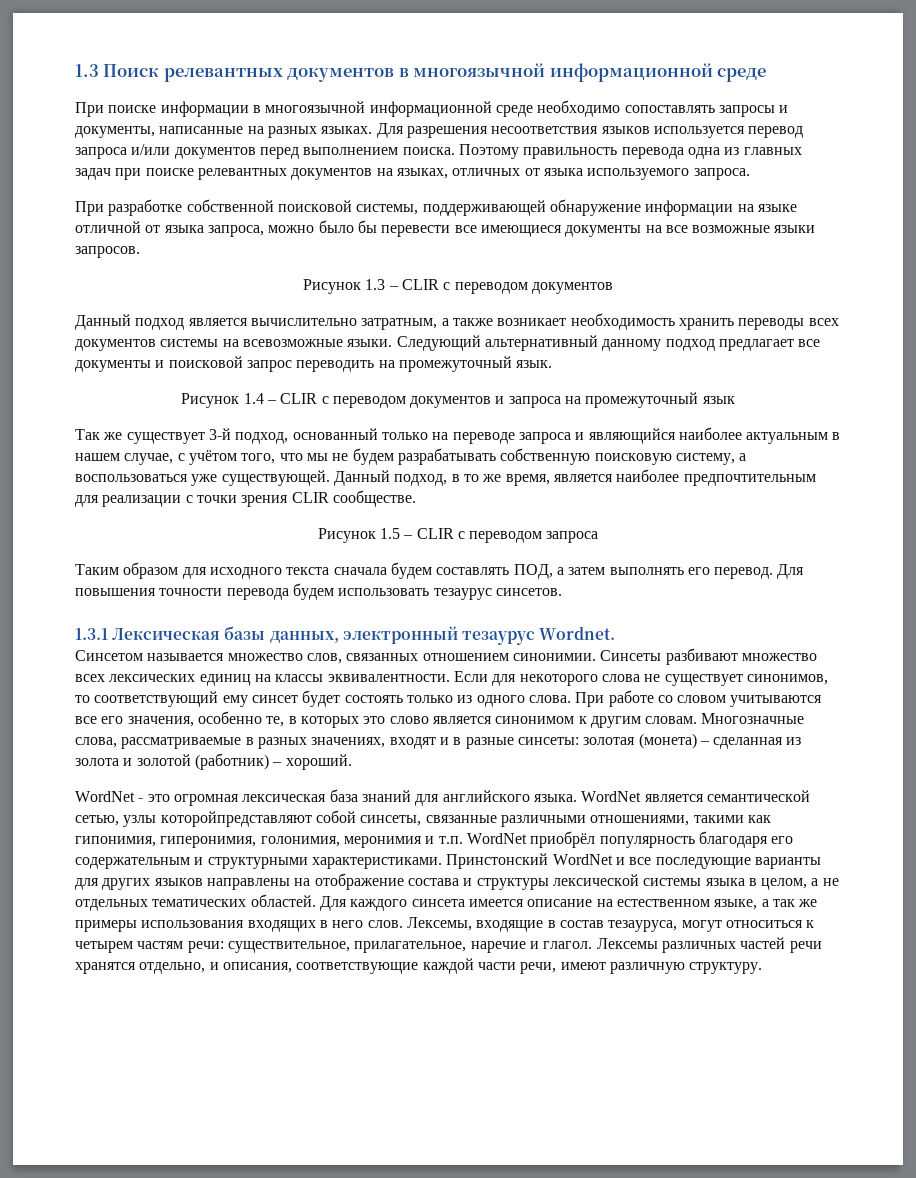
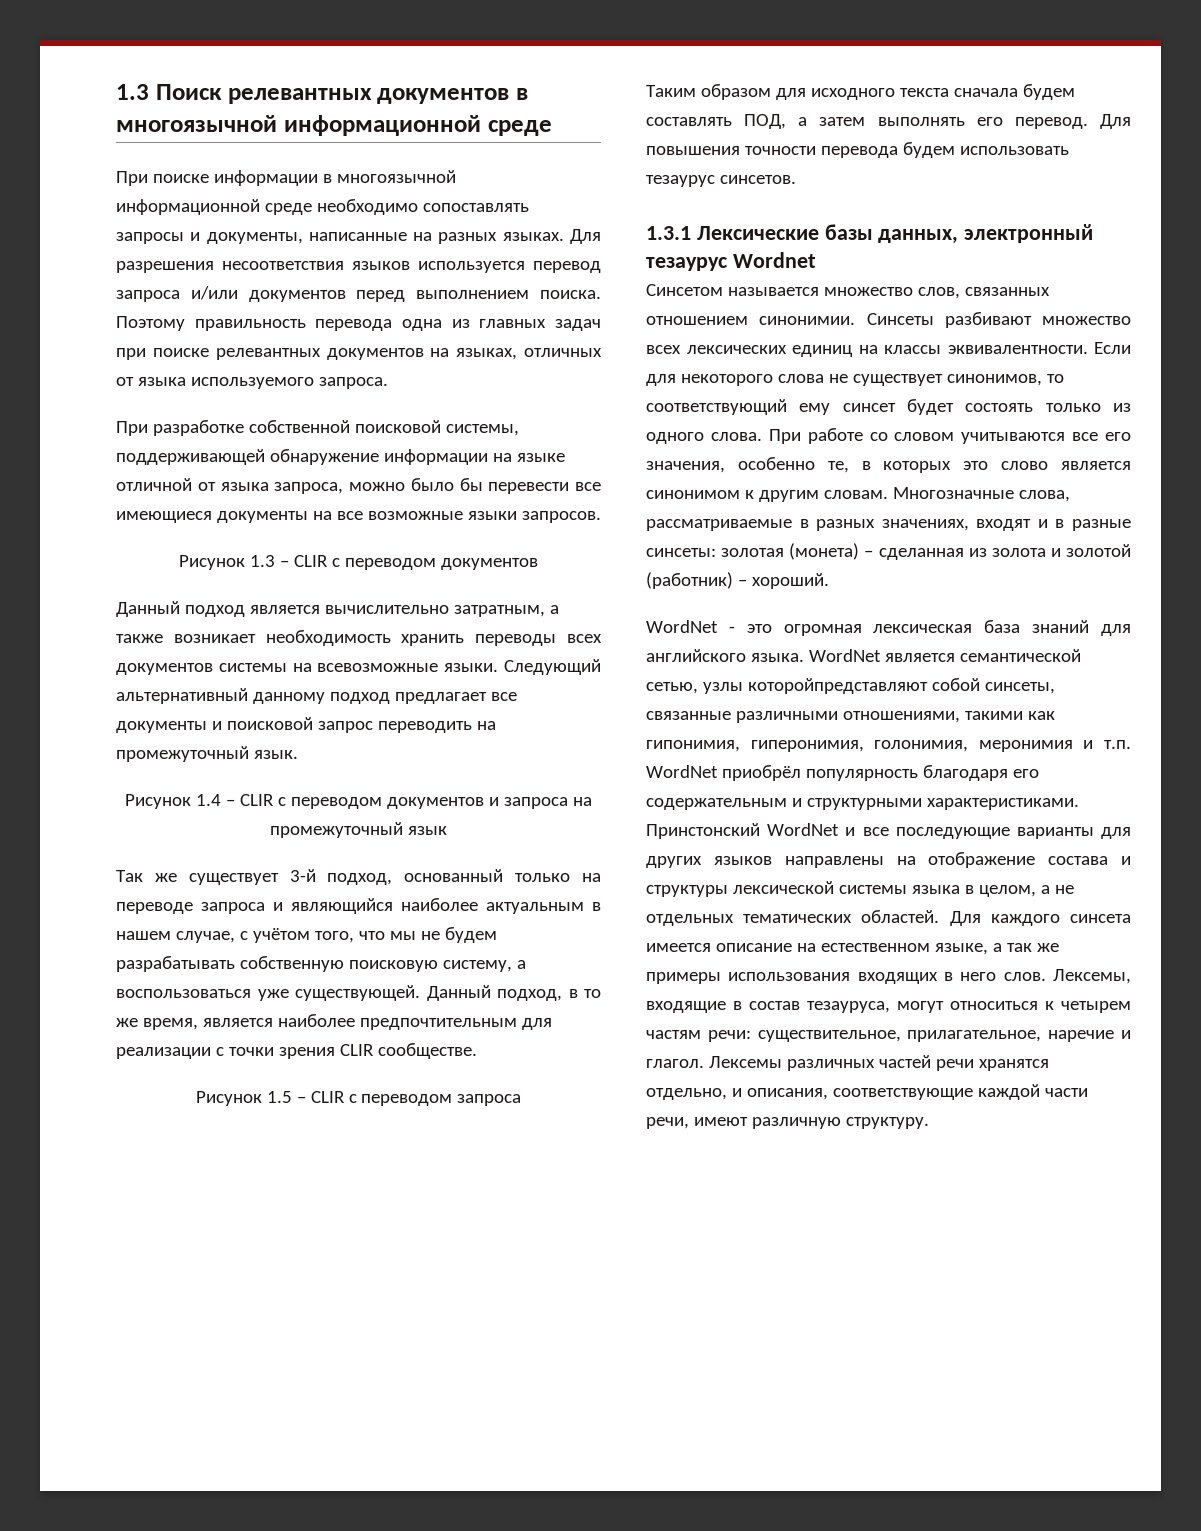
- 1.3.1 Лексическая базы данных, электронный тезаурус Wordnet.
+ 1.3.1 Лексические базы данных, электронный тезаурус Wordnet

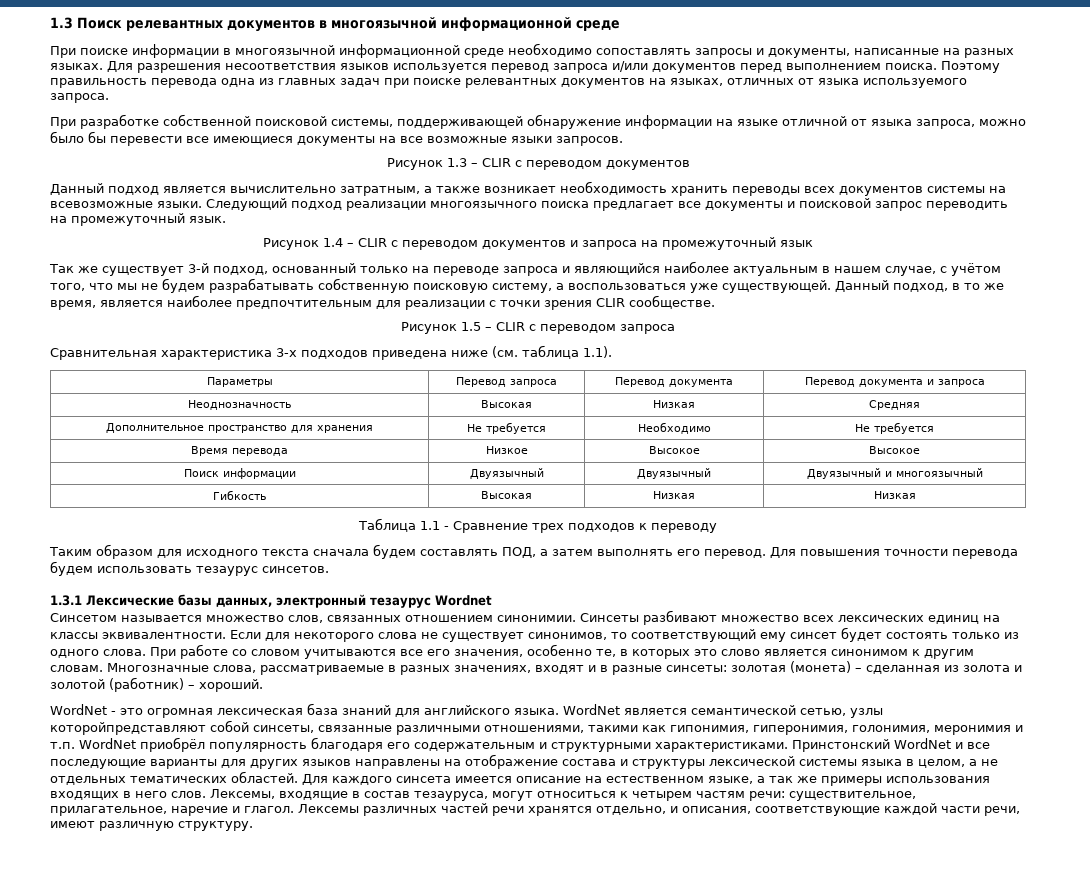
- Следующий альтернативный данному подход предлагает все документы и поисковой запрос переводить на промежуточный язык.
+ Следующий подход реализации многоязычного поиска предлагает все документы и поисковой запрос переводить на промежуточный язык.
+ Сравнительная характеристика 3-х подходов приведена ниже (см. таблица 1.1).
+ Параметры | Перевод запроса | Перевод документа | Перевод документа и запроса
+ Неоднозначность | Высокая | Низкая | Средняя
+ Дополнительное пространство для хранения | Не требуется | Необходимо | Не требуется
+ Время перевода | Низкое | Высокое | Высокое
+ Поиск информации | Двуязычный | Двуязычный | Двуязычный и многоязычный
+ Гибкость | Высокая | Низкая | Низкая
+ Таблица 1.1 - Сравнение трех подходов к переводу

